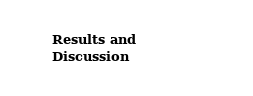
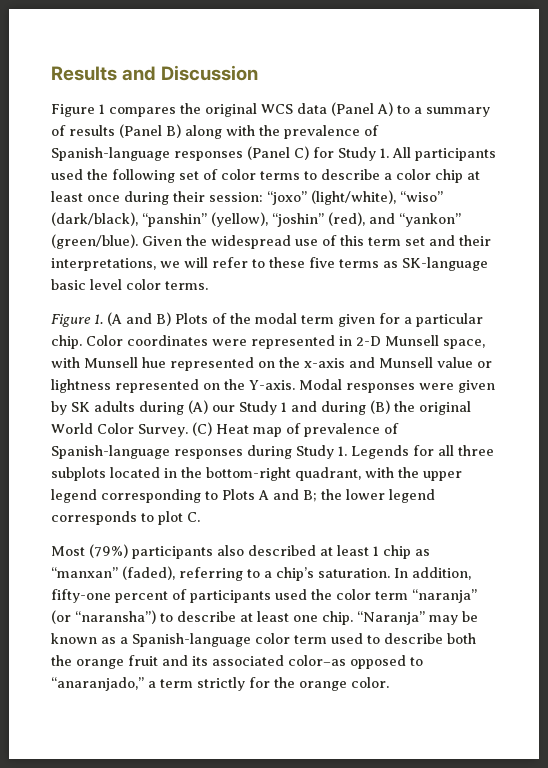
+ Figure 1 compares the original WCS data (Panel A) to a summary of results (Panel B) along with the prevalence of Spanish-language responses (Panel C) for Study 1. All participants used the following set of color terms to describe a color chip at least once during their session: “joxo” (light/white), “wiso” (dark/black), “panshin” (yellow), “joshin” (red), and “yankon” (green/blue). Given the widespread use of this term set and their interpretations, we will refer to these five terms as SK-language basic level color terms.
+ Figure 1. (A and B) Plots of the modal term given for a particular chip. Color coordinates were represented in 2-D Munsell space, with Munsell hue represented on the x-axis and Munsell value or lightness represented on the Y-axis. Modal responses were given by SK adults during (A) our Study 1 and during (B) the original World Color Survey. (C) Heat map of prevalence of Spanish-language responses during Study 1. Legends for all three subplots located in the bottom-right quadrant, with the upper legend corresponding to Plots A and B; the lower legend corresponds to plot C.
+ Most (79%) participants also described at least 1 chip as “manxan” (faded), referring to a chip’s saturation. In addition, fifty-one percent of participants used the color term “naranja” (or “naransha”) to describe at least one chip. “Naranja” may be known as a Spanish-language color term used to describe both the orange fruit and its associated color–as opposed to “anaranjado,” a term strictly for the orange color.

